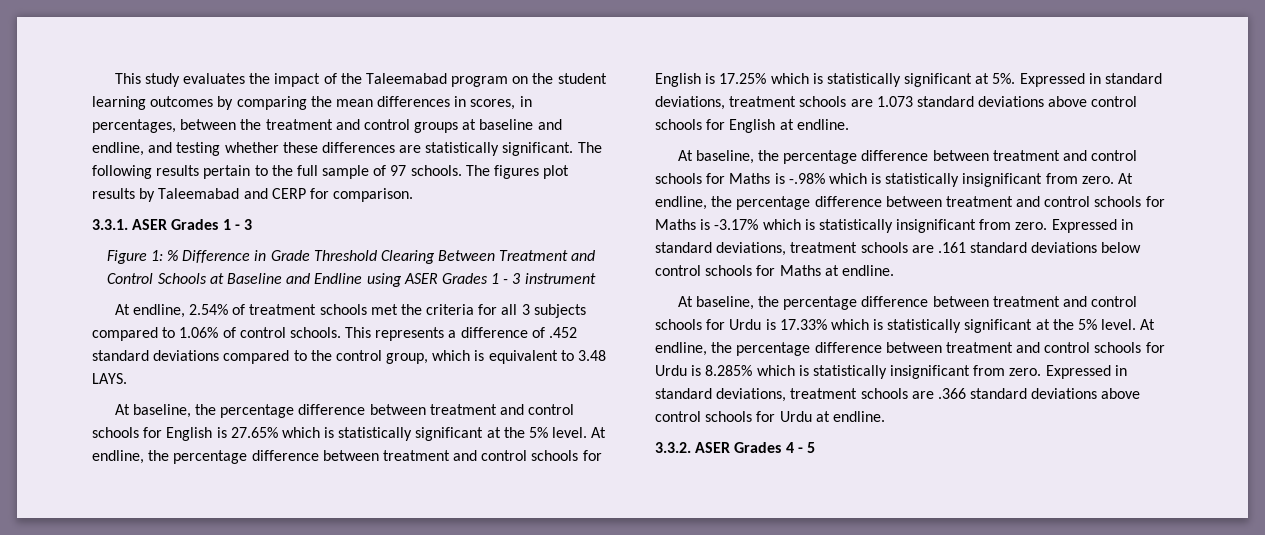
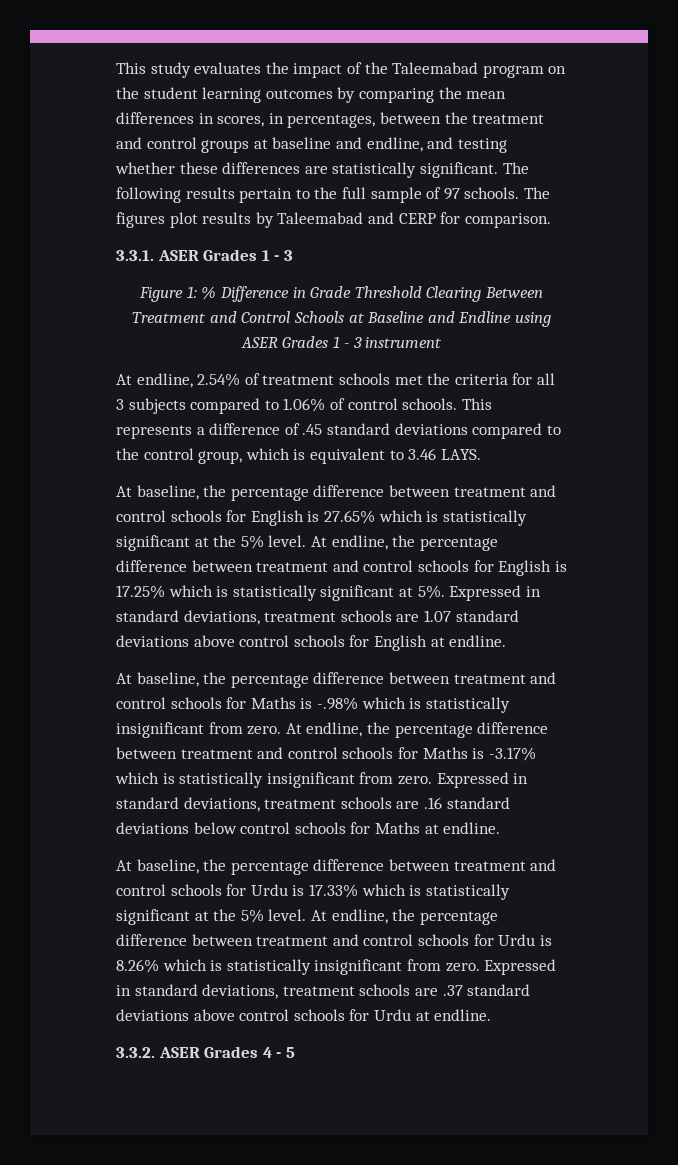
- This represents a difference of .452 standard deviations compared to the control group, which is equivalent to 3.48 LAYS.
+ This represents a difference of .45 standard deviations compared to the control group, which is equivalent to 3.46 LAYS.
- Expressed in standard deviations, treatment schools are 1.073 standard deviations above control schools for English at endline.
+ Expressed in standard deviations, treatment schools are 1.07 standard deviations above control schools for English at endline.
- Expressed in standard deviations, treatment schools are .161 standard deviations below control schools for Maths at endline.
+ Expressed in standard deviations, treatment schools are .16 standard deviations below control schools for Maths at endline.
- At endline, the percentage difference between treatment and control schools for Urdu is 8.285% which is statistically insignificant from zero.
+ At endline, the percentage difference between treatment and control schools for Urdu is 8.26% which is statistically insignificant from zero.
- Expressed in standard deviations, treatment schools are .366 standard deviations above control schools for Urdu at endline.
+ Expressed in standard deviations, treatment schools are .37 standard deviations above control schools for Urdu at endline.

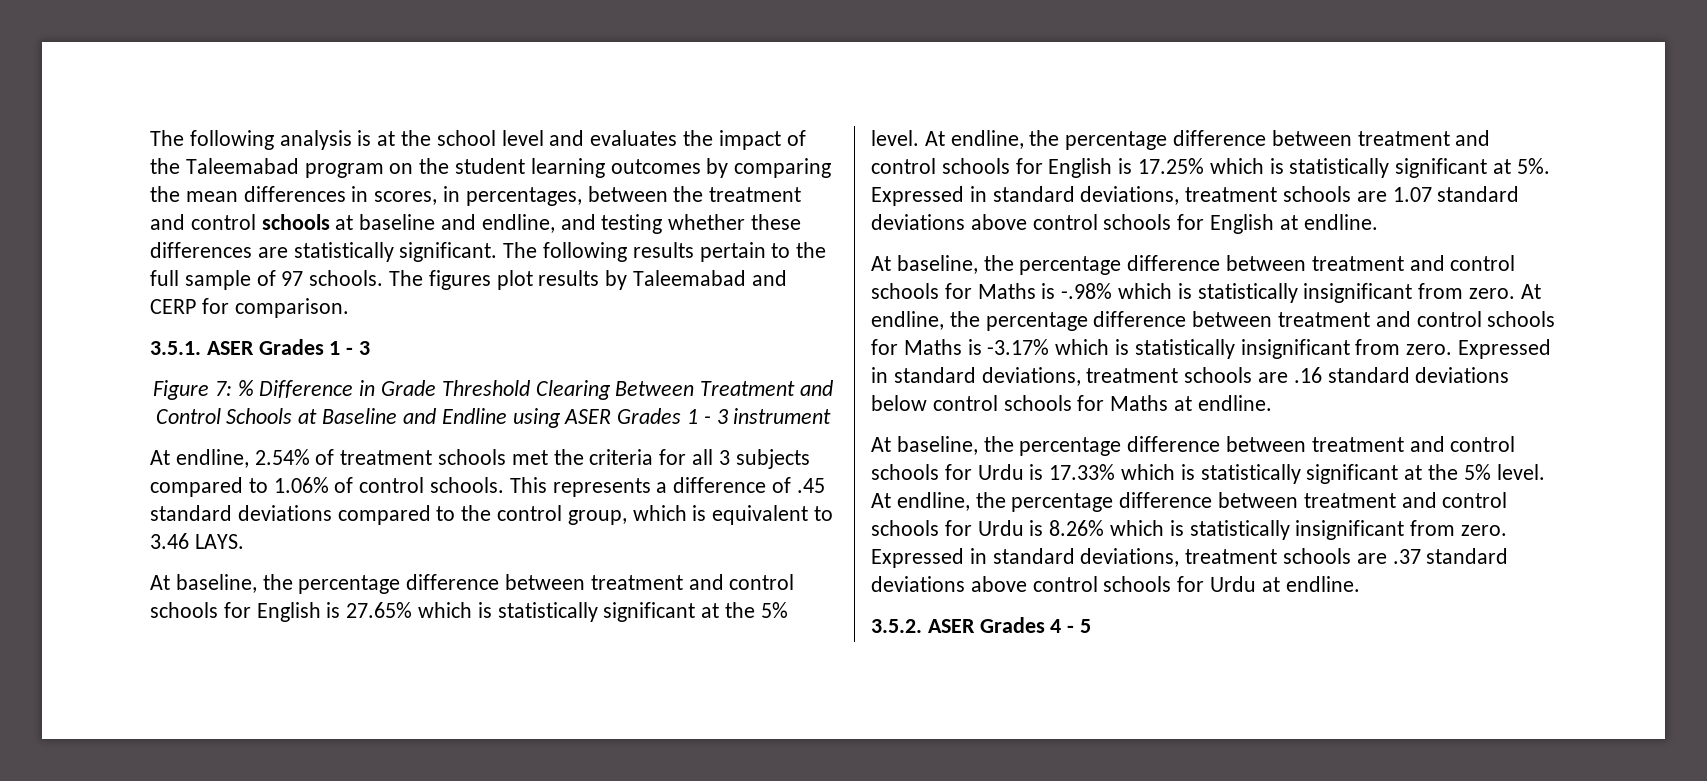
- This study evaluates the impact of the Taleemabad program on the student learning outcomes by comparing the mean differences in scores, in percentages, between the treatment and control groups at baseline and endline, and testing whether these differences are statistically significant.
+ The following analysis is at the school level and evaluates the impact of the Taleemabad program on the student learning outcomes by comparing the mean differences in scores, in percentages, between the treatment and control schools at baseline and endline, and testing whether these differences are statistically significant.
- 3.3.1. ASER Grades 1 - 3
+ 3.5.1. ASER Grades 1 - 3
- Figure 1: % Difference in Grade Threshold Clearing Between Treatment and Control Schools at Baseline and Endline using ASER Grades 1 - 3 instrument
+ Figure 7: % Difference in Grade Threshold Clearing Between Treatment and Control Schools at Baseline and Endline using ASER Grades 1 - 3 instrument
- 3.3.2. ASER Grades 4 - 5
+ 3.5.2. ASER Grades 4 - 5

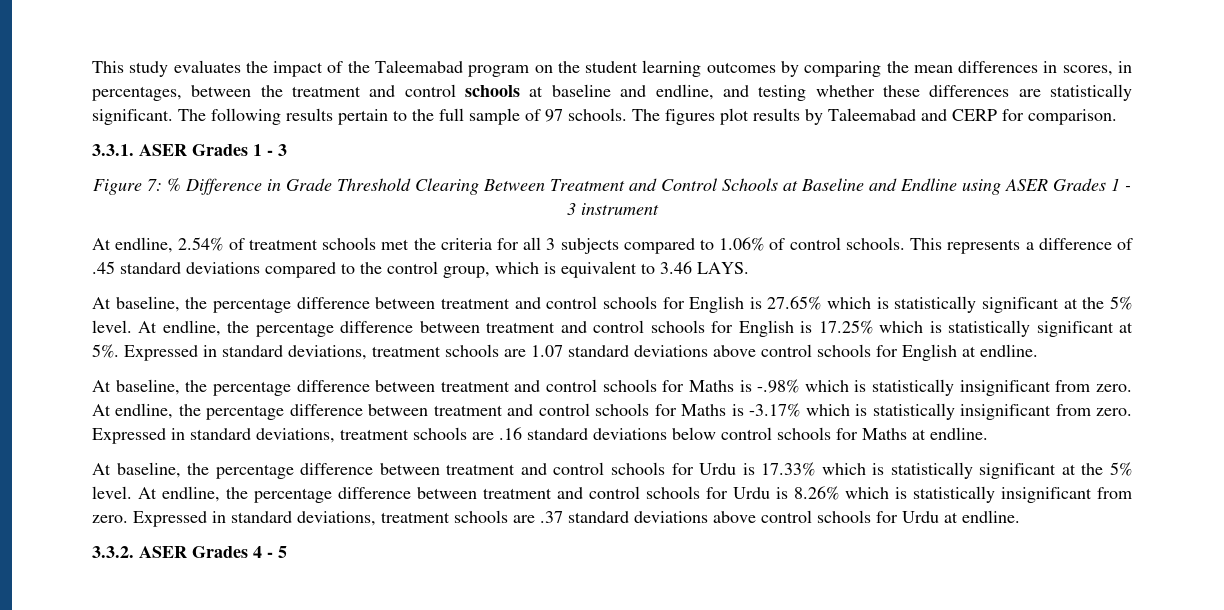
- The following analysis is at the school level and evaluates the impact of the Taleemabad program on the student learning outcomes by comparing the mean differences in scores, in percentages, between the treatment and control schools at baseline and endline, and testing whether these differences are statistically significant.
+ This study evaluates the impact of the Taleemabad program on the student learning outcomes by comparing the mean differences in scores, in percentages, between the treatment and control schools at baseline and endline, and testing whether these differences are statistically significant.
- 3.5.1. ASER Grades 1 - 3
+ 3.3.1. ASER Grades 1 - 3
- 3.5.2. ASER Grades 4 - 5
+ 3.3.2. ASER Grades 4 - 5

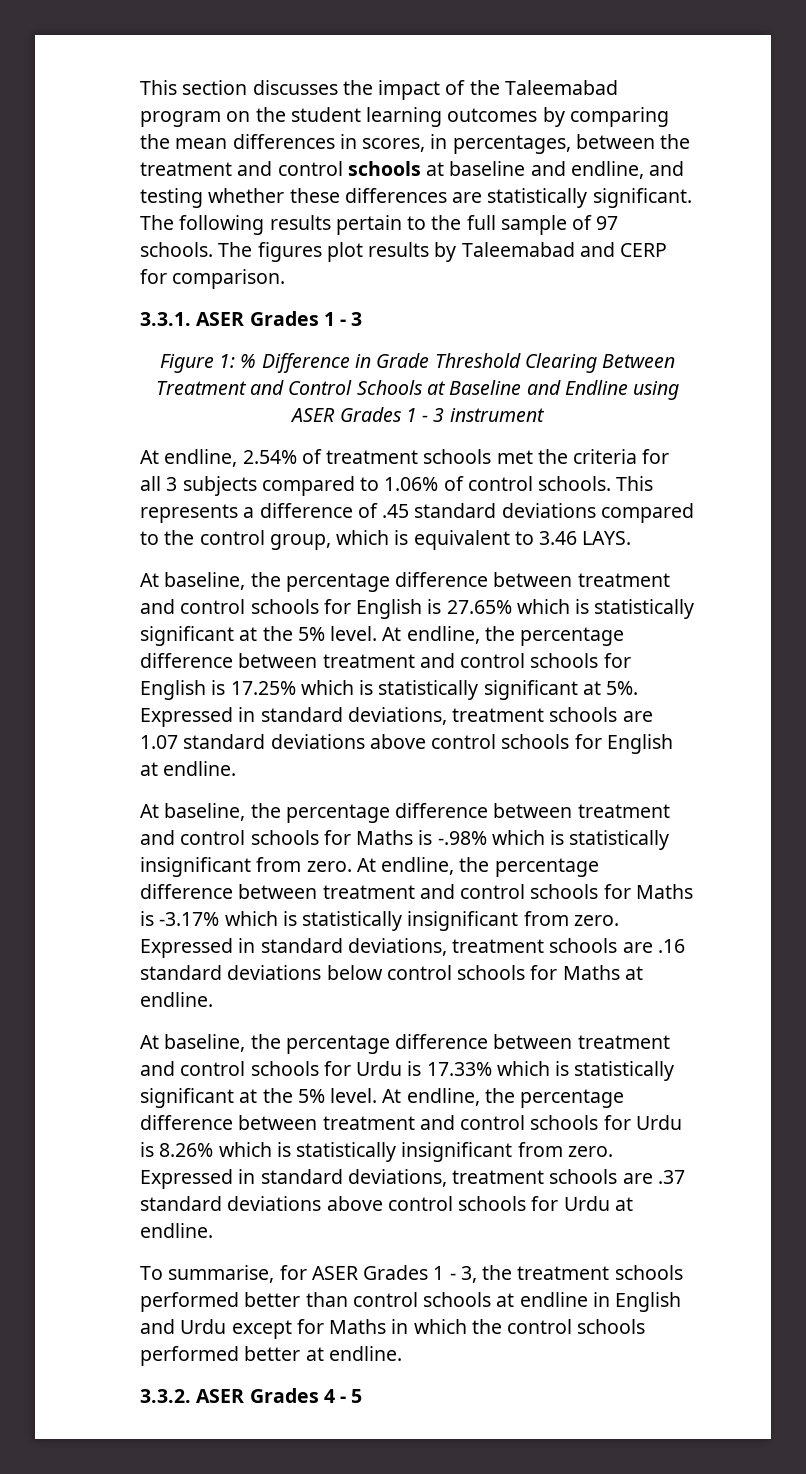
- This study evaluates the impact of the Taleemabad program on the student learning outcomes by comparing the mean differences in scores, in percentages, between the treatment and control schools at baseline and endline, and testing whether these differences are statistically significant.
+ This section discusses the impact of the Taleemabad program on the student learning outcomes by comparing the mean differences in scores, in percentages, between the treatment and control schools at baseline and endline, and testing whether these differences are statistically significant.
- Figure 7: % Difference in Grade Threshold Clearing Between Treatment and Control Schools at Baseline and Endline using ASER Grades 1 - 3 instrument
+ Figure 1: % Difference in Grade Threshold Clearing Between Treatment and Control Schools at Baseline and Endline using ASER Grades 1 - 3 instrument
+ To summarise, for ASER Grades 1 - 3, the treatment schools performed better than control schools at endline in English and Urdu except for Maths in which the control schools performed better at endline.

